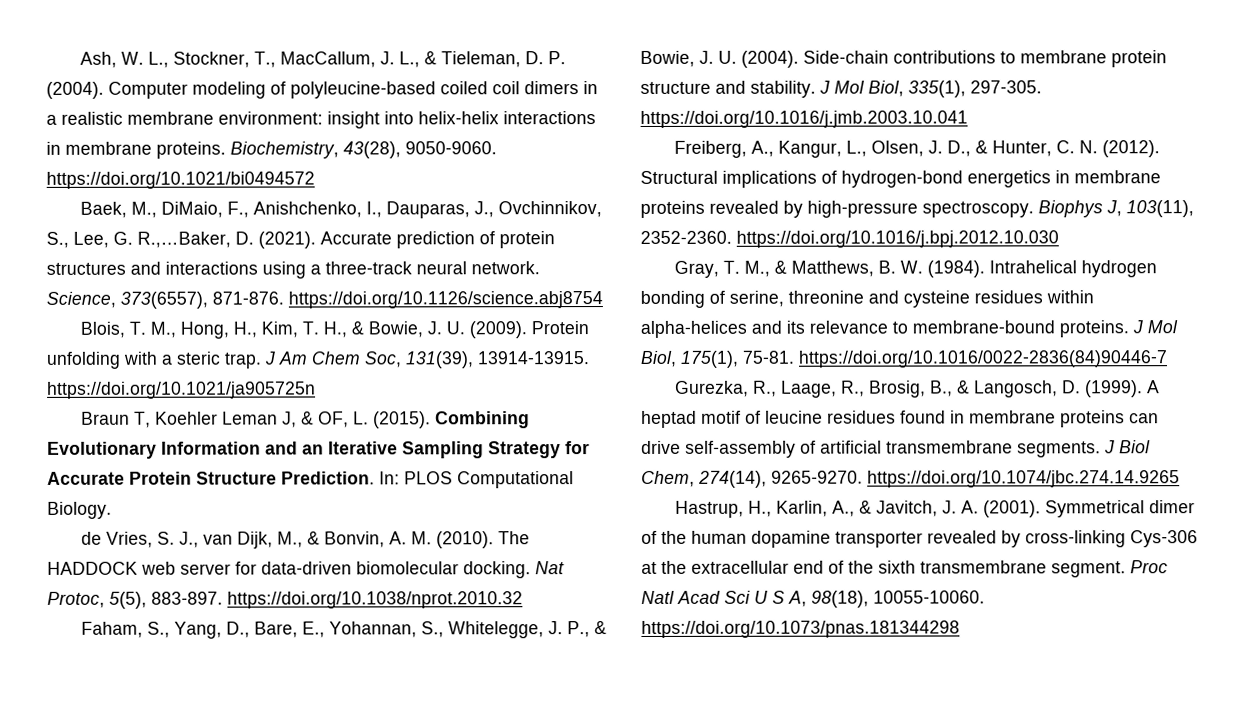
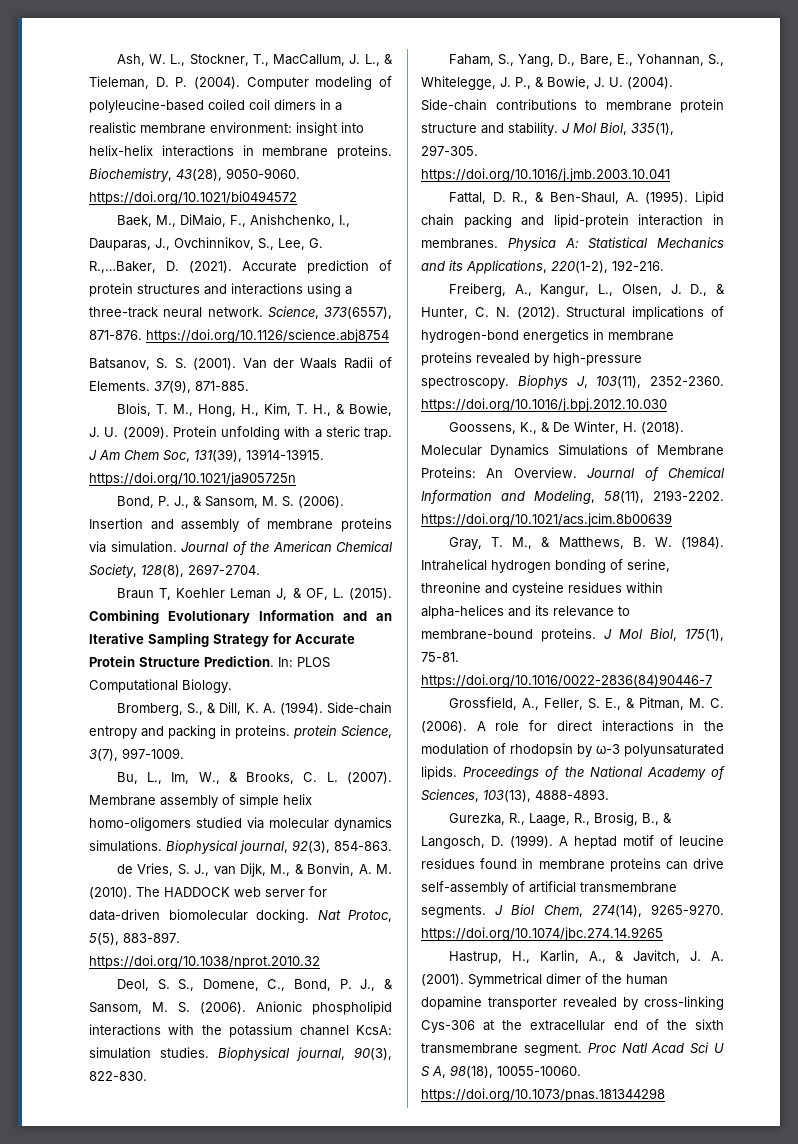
+ Batsanov, S. S. (2001). Van der Waals Radii of Elements. 37(9), 871-885.
+ Bond, P. J., & Sansom, M. S. (2006). Insertion and assembly of membrane proteins via simulation. Journal of the American Chemical Society, 128(8), 2697-2704.
+ Bromberg, S., & Dill, K. A. (1994). Side‐chain entropy and packing in proteins. protein Science, 3(7), 997-1009.
+ Bu, L., Im, W., & Brooks, C. L. (2007). Membrane assembly of simple helix homo-oligomers studied via molecular dynamics simulations. Biophysical journal, 92(3), 854-863.
+ Deol, S. S., Domene, C., Bond, P. J., & Sansom, M. S. (2006). Anionic phospholipid interactions with the potassium channel KcsA: simulation studies. Biophysical journal, 90(3), 822-830.
+ Fattal, D. R., & Ben-Shaul, A. (1995). Lipid chain packing and lipid-protein interaction in membranes. Physica A: Statistical Mechanics and its Applications, 220(1-2), 192-216.
+ Goossens, K., & De Winter, H. (2018). Molecular Dynamics Simulations of Membrane Proteins: An Overview. Journal of Chemical Information and Modeling, 58(11), 2193-2202. https://doi.org/10.1021/acs.jcim.8b00639
+ Grossfield, A., Feller, S. E., & Pitman, M. C. (2006). A role for direct interactions in the modulation of rhodopsin by ω-3 polyunsaturated lipids. Proceedings of the National Academy of Sciences, 103(13), 4888-4893.

